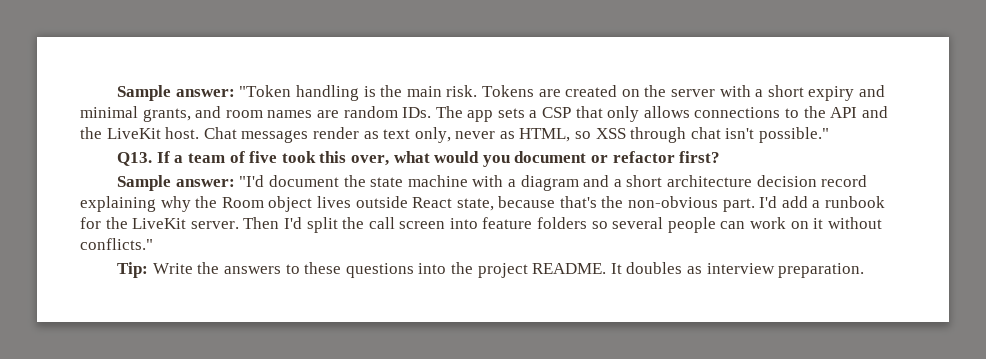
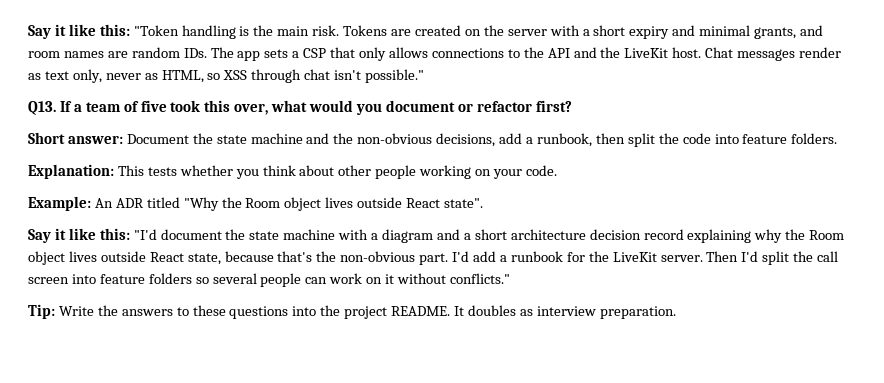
- Sample answer: "Token handling is the main risk.
+ Say it like this: "Token handling is the main risk.
- Sample answer: "I'd document the state machine with a diagram and a short architecture decision record explaining why the Room object lives outside React state, because that's the non-obvious part.
+ Short answer: Document the state machine and the non-obvious decisions, add a runbook, then split the code into feature folders.
+ Explanation: This tests whether you think about other people working on your code.
+ Example: An ADR titled "Why the Room object lives outside React state".
+ Say it like this: "I'd document the state machine with a diagram and a short architecture decision record explaining why the Room object lives outside React state, because that's the non-obvious part.

